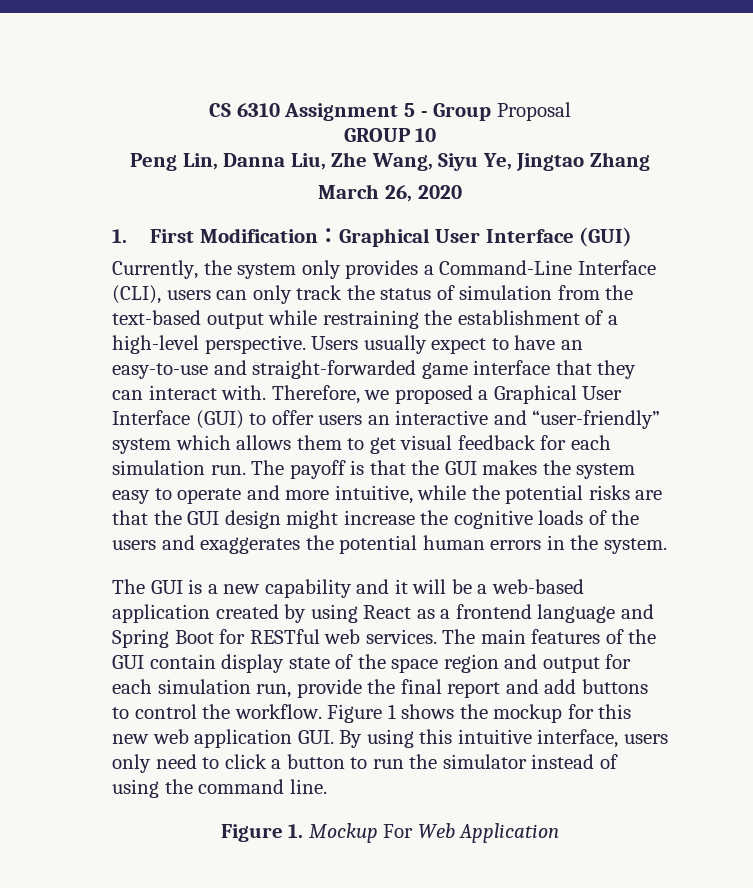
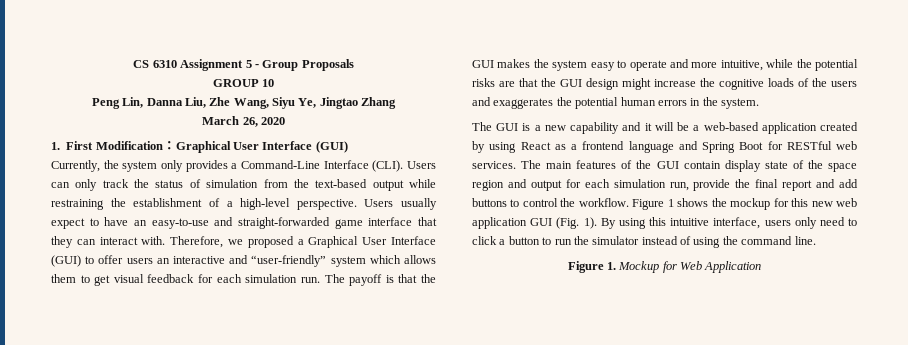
- CS 6310 Assignment 5 - Group Proposal
+ CS 6310 Assignment 5 - Group Proposals
- Currently, the system only provides a Command-Line Interface (CLI), users can only track the status of simulation from the text-based output while restraining the establishment of a high-level perspective.
+ Currently, the system only provides a Command-Line Interface (CLI). Users can only track the status of simulation from the text-based output while restraining the establishment of a high-level perspective.
- Figure 1 shows the mockup for this new web application GUI. By using this intuitive interface, users only need to click a button to run the simulator instead of using the command line.
+ Figure 1 shows the mockup for this new web application GUI (Fig. 1). By using this intuitive interface, users only need to click a button to run the simulator instead of using the command line.
- Figure 1. Mockup For Web Application
+ Figure 1. Mockup for Web Application

